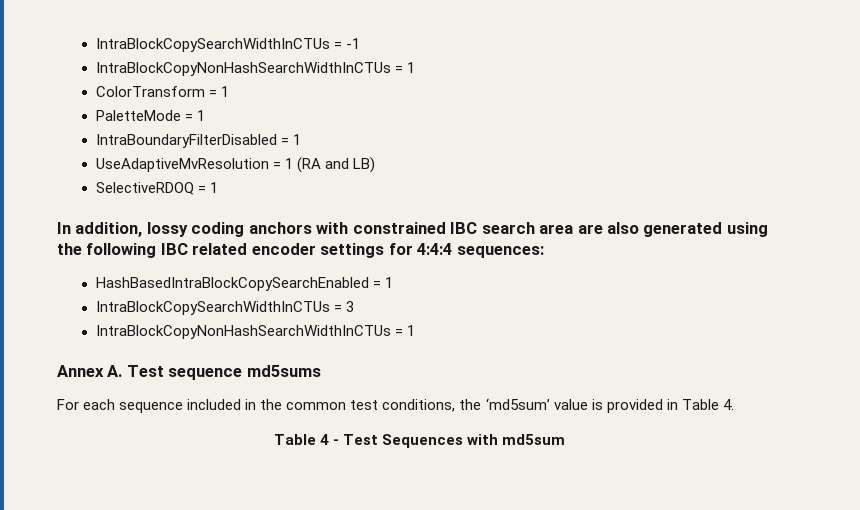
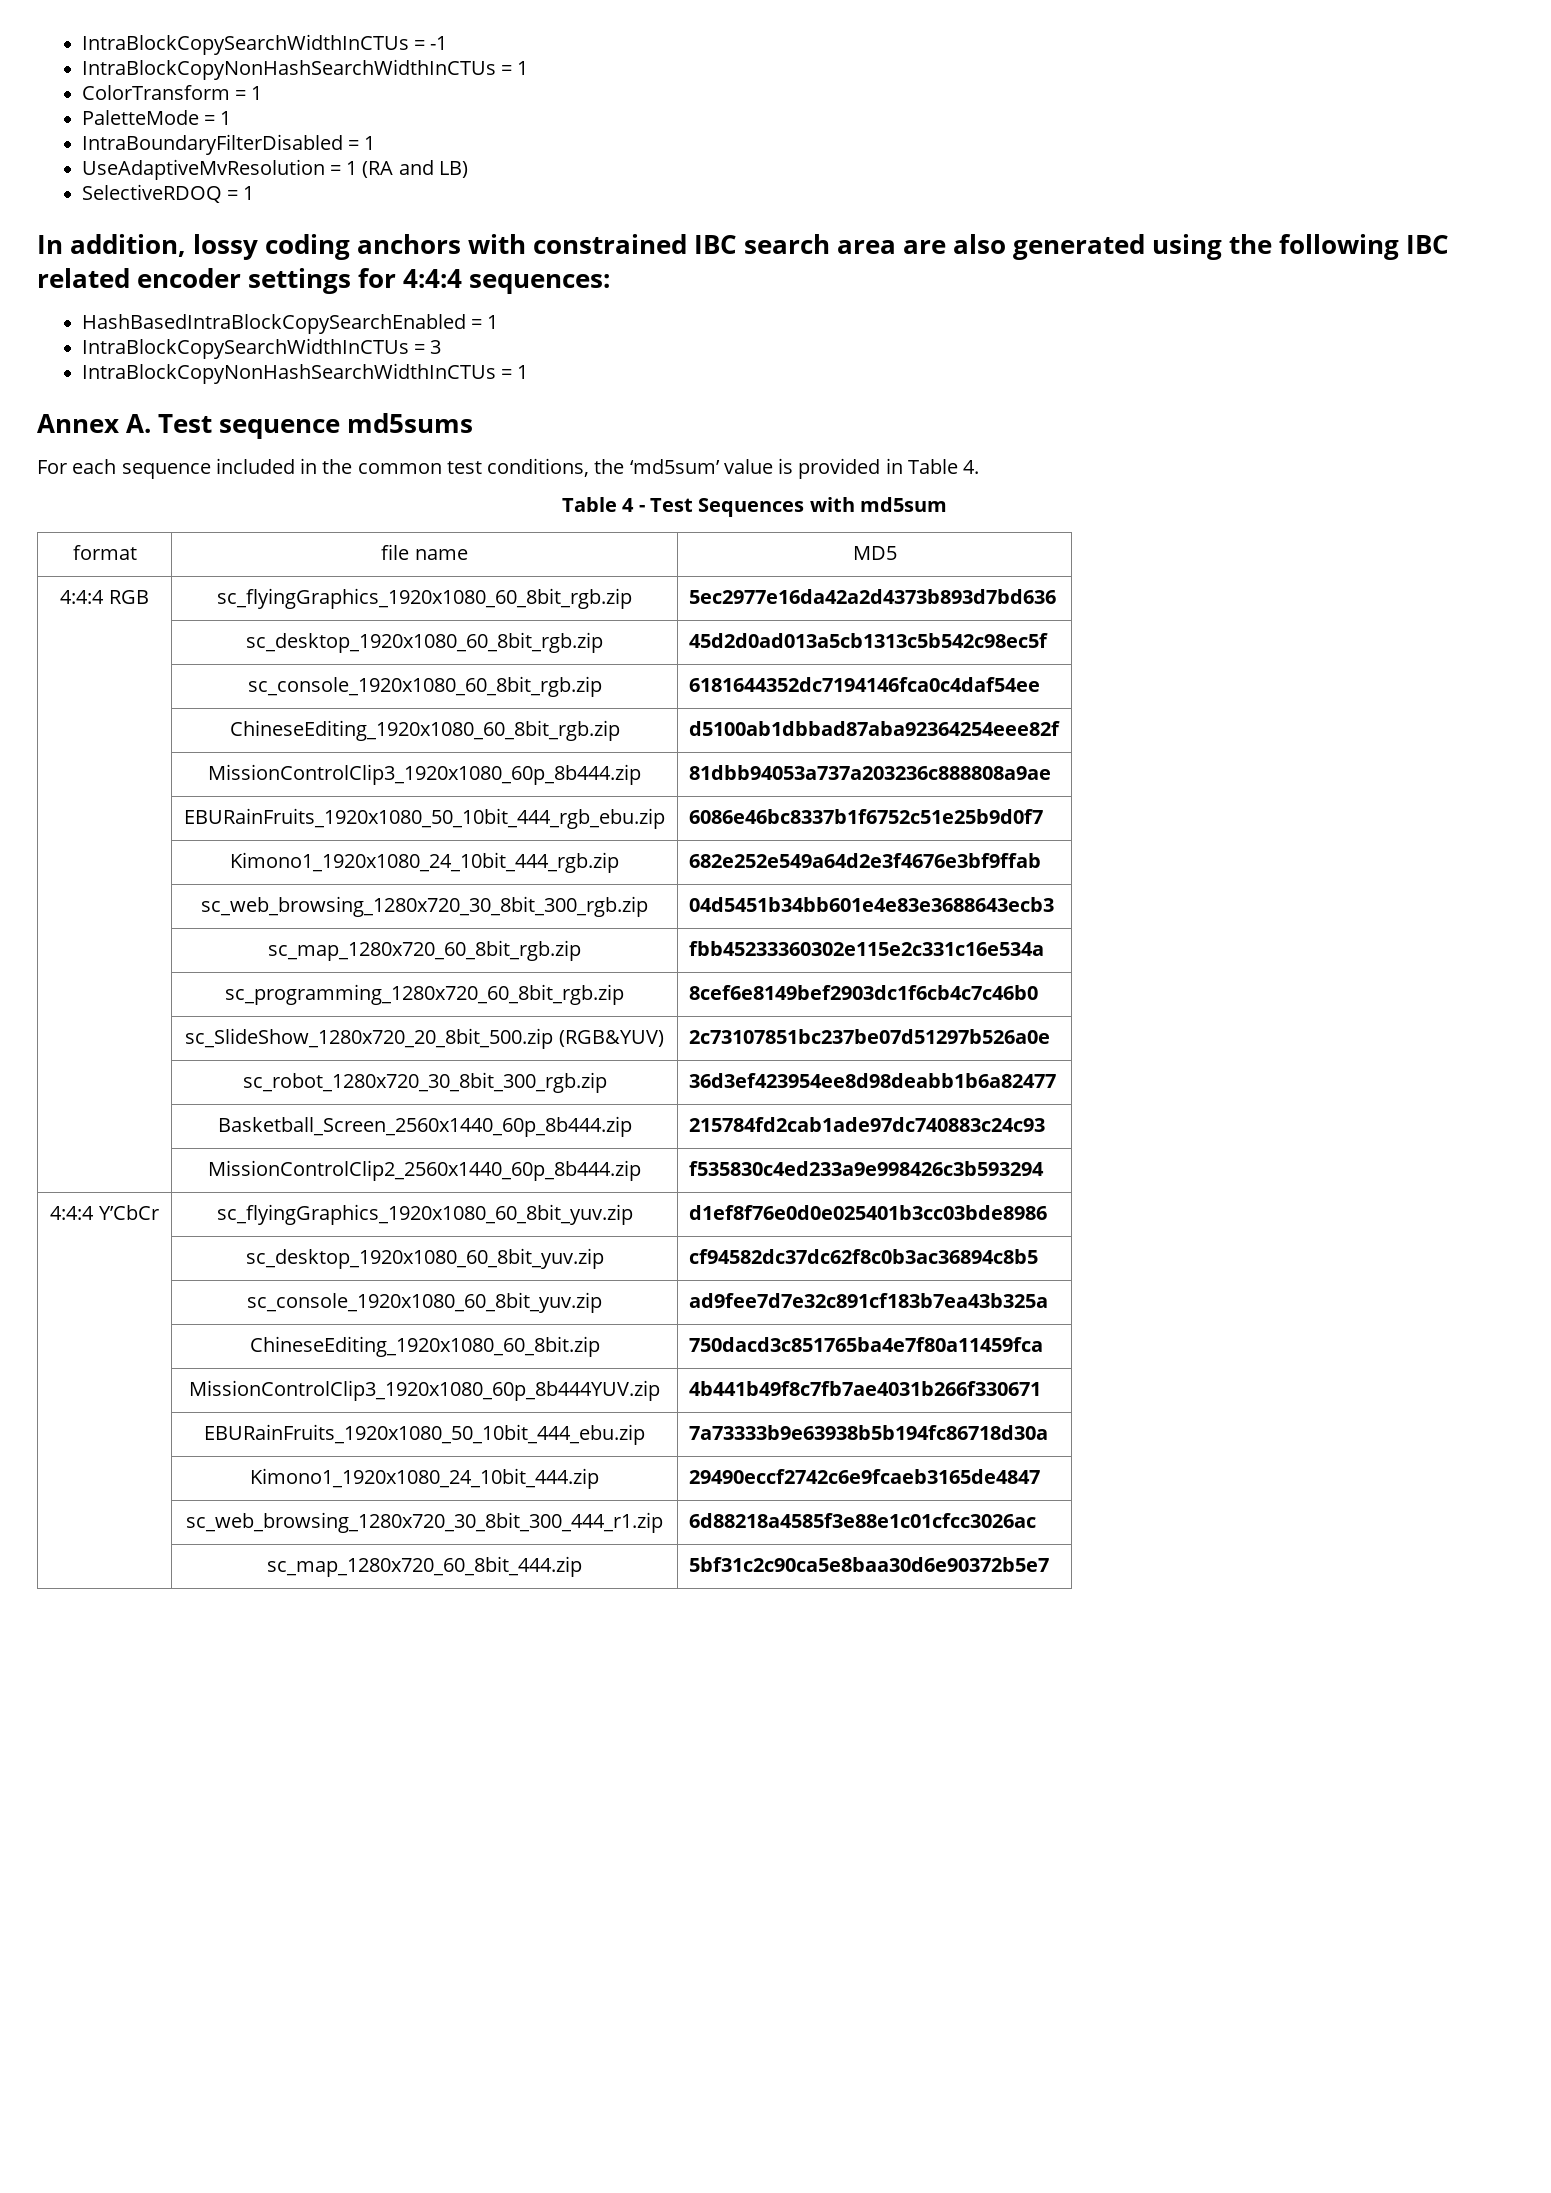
+ format | file name | MD5
+ 4:4:4 RGB | sc_flyingGraphics_1920x1080_60_8bit_rgb.zip | 5ec2977e16da42a2d4373b893d7bd636
+ | sc_desktop_1920x1080_60_8bit_rgb.zip | 45d2d0ad013a5cb1313c5b542c98ec5f
+ | sc_console_1920x1080_60_8bit_rgb.zip | 6181644352dc7194146fca0c4daf54ee
+ | ChineseEditing_1920x1080_60_8bit_rgb.zip | d5100ab1dbbad87aba92364254eee82f
+ | MissionControlClip3_1920x1080_60p_8b444.zip | 81dbb94053a737a203236c888808a9ae
+ | EBURainFruits_1920x1080_50_10bit_444_rgb_ebu.zip | 6086e46bc8337b1f6752c51e25b9d0f7
+ | Kimono1_1920x1080_24_10bit_444_rgb.zip | 682e252e549a64d2e3f4676e3bf9ffab
+ | sc_web_browsing_1280x720_30_8bit_300_rgb.zip | 04d5451b34bb601e4e83e3688643ecb3
+ | sc_map_1280x720_60_8bit_rgb.zip | fbb45233360302e115e2c331c16e534a
+ | sc_programming_1280x720_60_8bit_rgb.zip | 8cef6e8149bef2903dc1f6cb4c7c46b0
+ | sc_SlideShow_1280x720_20_8bit_500.zip (RGB&YUV) | 2c73107851bc237be07d51297b526a0e
+ | sc_robot_1280x720_30_8bit_300_rgb.zip | 36d3ef423954ee8d98deabb1b6a82477
+ | Basketball_Screen_2560x1440_60p_8b444.zip | 215784fd2cab1ade97dc740883c24c93
+ | MissionControlClip2_2560x1440_60p_8b444.zip | f535830c4ed233a9e998426c3b593294
+ 4:4:4 Y’CbCr | sc_flyingGraphics_1920x1080_60_8bit_yuv.zip | d1ef8f76e0d0e025401b3cc03bde8986
+ | sc_desktop_1920x1080_60_8bit_yuv.zip | cf94582dc37dc62f8c0b3ac36894c8b5
+ | sc_console_1920x1080_60_8bit_yuv.zip | ad9fee7d7e32c891cf183b7ea43b325a
+ | ChineseEditing_1920x1080_60_8bit.zip | 750dacd3c851765ba4e7f80a11459fca
+ | MissionControlClip3_1920x1080_60p_8b444YUV.zip | 4b441b49f8c7fb7ae4031b266f330671
+ | EBURainFruits_1920x1080_50_10bit_444_ebu.zip | 7a73333b9e63938b5b194fc86718d30a
+ | Kimono1_1920x1080_24_10bit_444.zip | 29490eccf2742c6e9fcaeb3165de4847
+ | sc_web_browsing_1280x720_30_8bit_300_444_r1.zip | 6d88218a4585f3e88e1c01cfcc3026ac
+ | sc_map_1280x720_60_8bit_444.zip | 5bf31c2c90ca5e8baa30d6e90372b5e7

